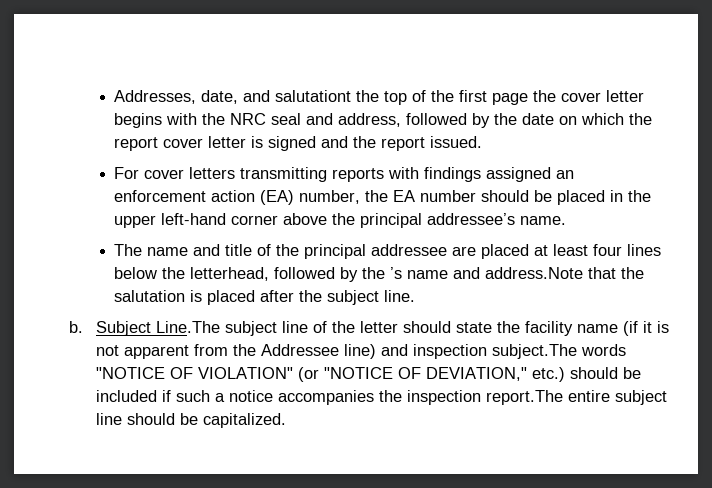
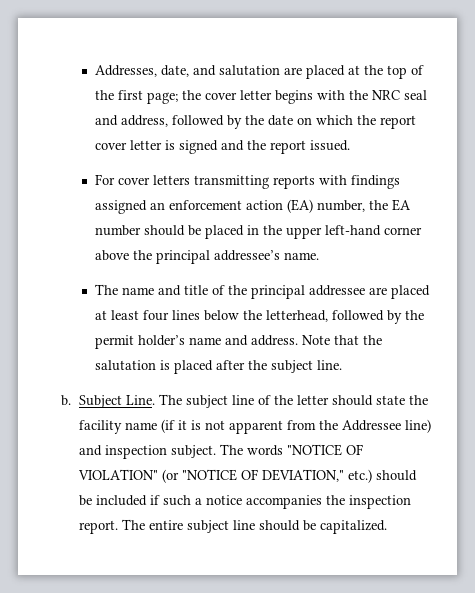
- Addresses, date, and salutationt the top of the first page the cover letter begins with the NRC seal and address, followed by the date on which the report cover letter is signed and the report issued.
+ Addresses, date, and salutation are placed at the top of the first page; the cover letter begins with the NRC seal and address, followed by the date on which the report cover letter is signed and the report issued.
- The name and title of the principal addressee are placed at least four lines below the letterhead, followed by the ’s name and address.Note that the salutation is placed after the subject line.
+ The name and title of the principal addressee are placed at least four lines below the letterhead, followed by the permit holder’s name and address. Note that the salutation is placed after the subject line.
- Subject Line.The subject line of the letter should state the facility name (if it is not apparent from the Addressee line) and inspection subject.The words "NOTICE OF VIOLATION" (or "NOTICE OF DEVIATION," etc.) should be included if such a notice accompanies the inspection report.The entire subject line should be capitalized.
+ Subject Line. The subject line of the letter should state the facility name (if it is not apparent from the Addressee line) and inspection subject. The words "NOTICE OF VIOLATION" (or "NOTICE OF DEVIATION," etc.) should be included if such a notice accompanies the inspection report. The entire subject line should be capitalized.

